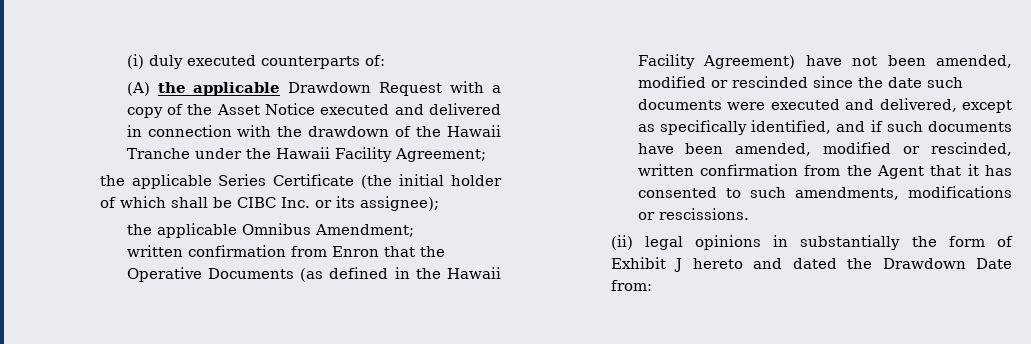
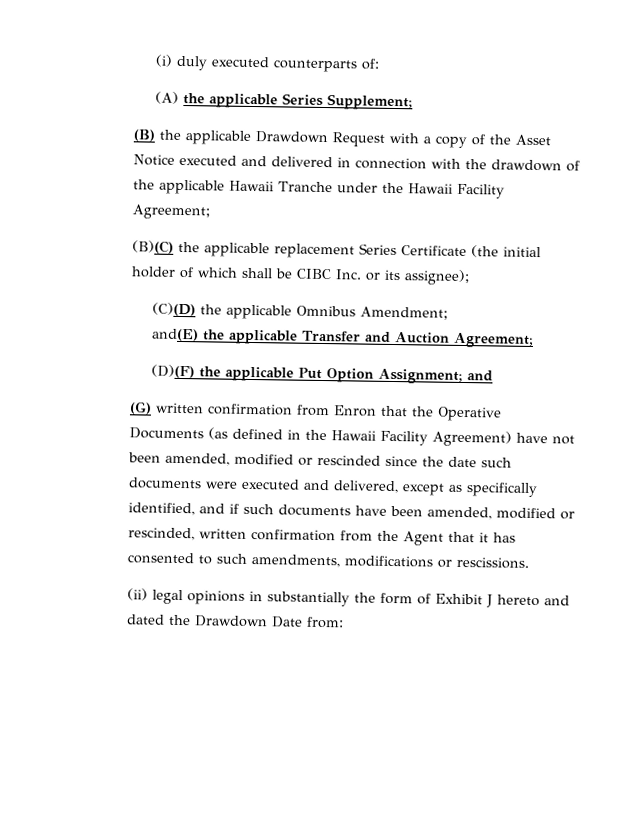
- (A) the applicable Drawdown Request with a copy of the Asset Notice executed and delivered in connection with the drawdown of the Hawaii Tranche under the Hawaii Facility Agreement;
+ (A) the applicable Series Supplement;
+ (B) the applicable Drawdown Request with a copy of the Asset Notice executed and delivered in connection with the drawdown of the applicable Hawaii Tranche under the Hawaii Facility Agreement;
- the applicable Series Certificate (the initial holder of which shall be CIBC Inc. or its assignee);
+ (B)(C) the applicable replacement Series Certificate (the initial holder of which shall be CIBC Inc. or its assignee);
- the applicable Omnibus Amendment;
+ (C)(D) the applicable Omnibus Amendment;
- written confirmation from Enron that the Operative Documents (as defined in the Hawaii Facility Agreement) have not been amended, modified or rescinded since the date such documents were executed and delivered, except as specifically identified, and if such documents have been amended, modified or rescinded, written confirmation from the Agent that it has consented to such amendments, modifications or rescissions.
+ and(E) the applicable Transfer and Auction Agreement;
+ (D)(F) the applicable Put Option Assignment; and
+ (G) written confirmation from Enron that the Operative Documents (as defined in the Hawaii Facility Agreement) have not been amended, modified or rescinded since the date such documents were executed and delivered, except as specifically identified, and if such documents have been amended, modified or rescinded, written confirmation from the Agent that it has consented to such amendments, modifications or rescissions.

